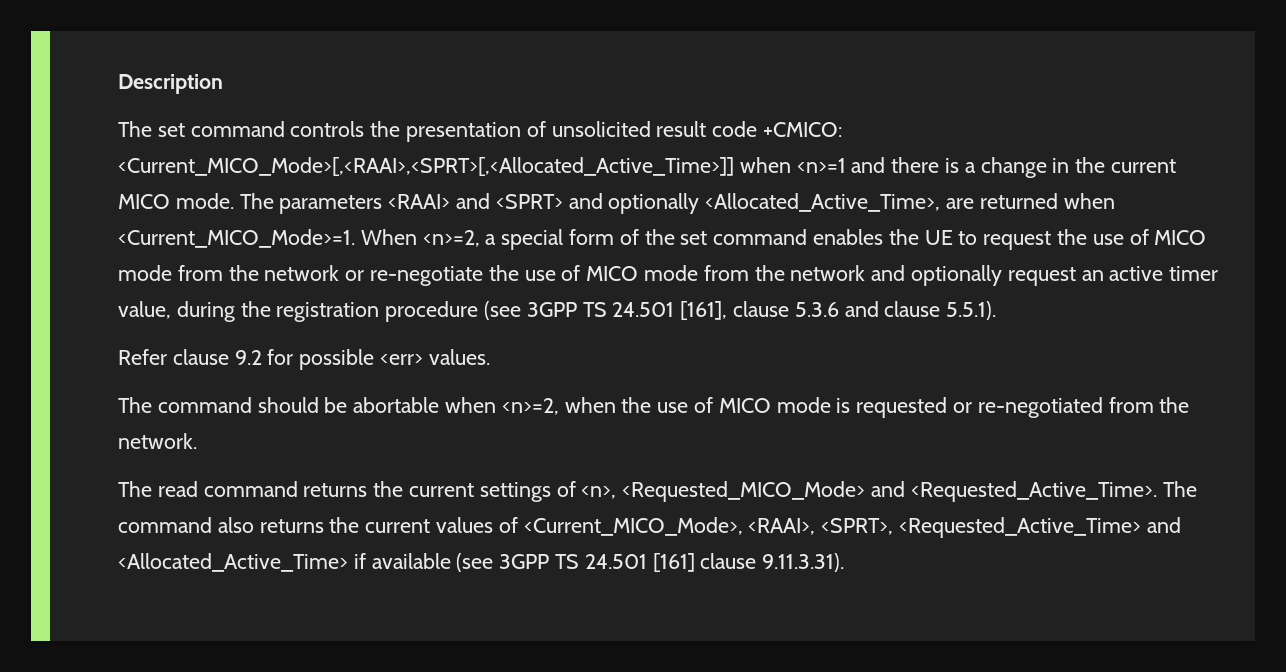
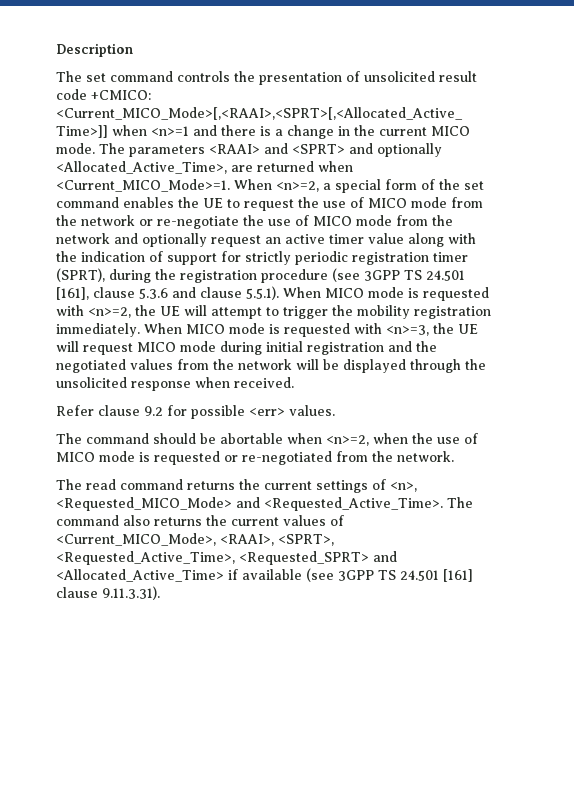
- When <n>=2, a special form of the set command enables the UE to request the use of MICO mode from the network or re-negotiate the use of MICO mode from the network and optionally request an active timer value, during the registration procedure (see 3GPP TS 24.501 [161], clause 5.3.6 and clause 5.5.1).
+ When <n>=2, a special form of the set command enables the UE to request the use of MICO mode from the network or re-negotiate the use of MICO mode from the network and optionally request an active timer value along with the indication of support for strictly periodic registration timer (SPRT), during the registration procedure (see 3GPP TS 24.501 [161], clause 5.3.6 and clause 5.5.1). When MICO mode is requested with <n>=2, the UE will attempt to trigger the mobility registration immediately. When MICO mode is requested with <n>=3, the UE will request MICO mode during initial registration and the negotiated values from the network will be displayed through the unsolicited response when received.
- The command also returns the current values of <Current_MICO_Mode>, <RAAI>, <SPRT>, <Requested_Active_Time> and <Allocated_Active_Time> if available (see 3GPP TS 24.501 [161] clause 9.11.3.31).
+ The command also returns the current values of <Current_MICO_Mode>, <RAAI>, <SPRT>, <Requested_Active_Time>, <Requested_SPRT> and <Allocated_Active_Time> if available (see 3GPP TS 24.501 [161] clause 9.11.3.31).

